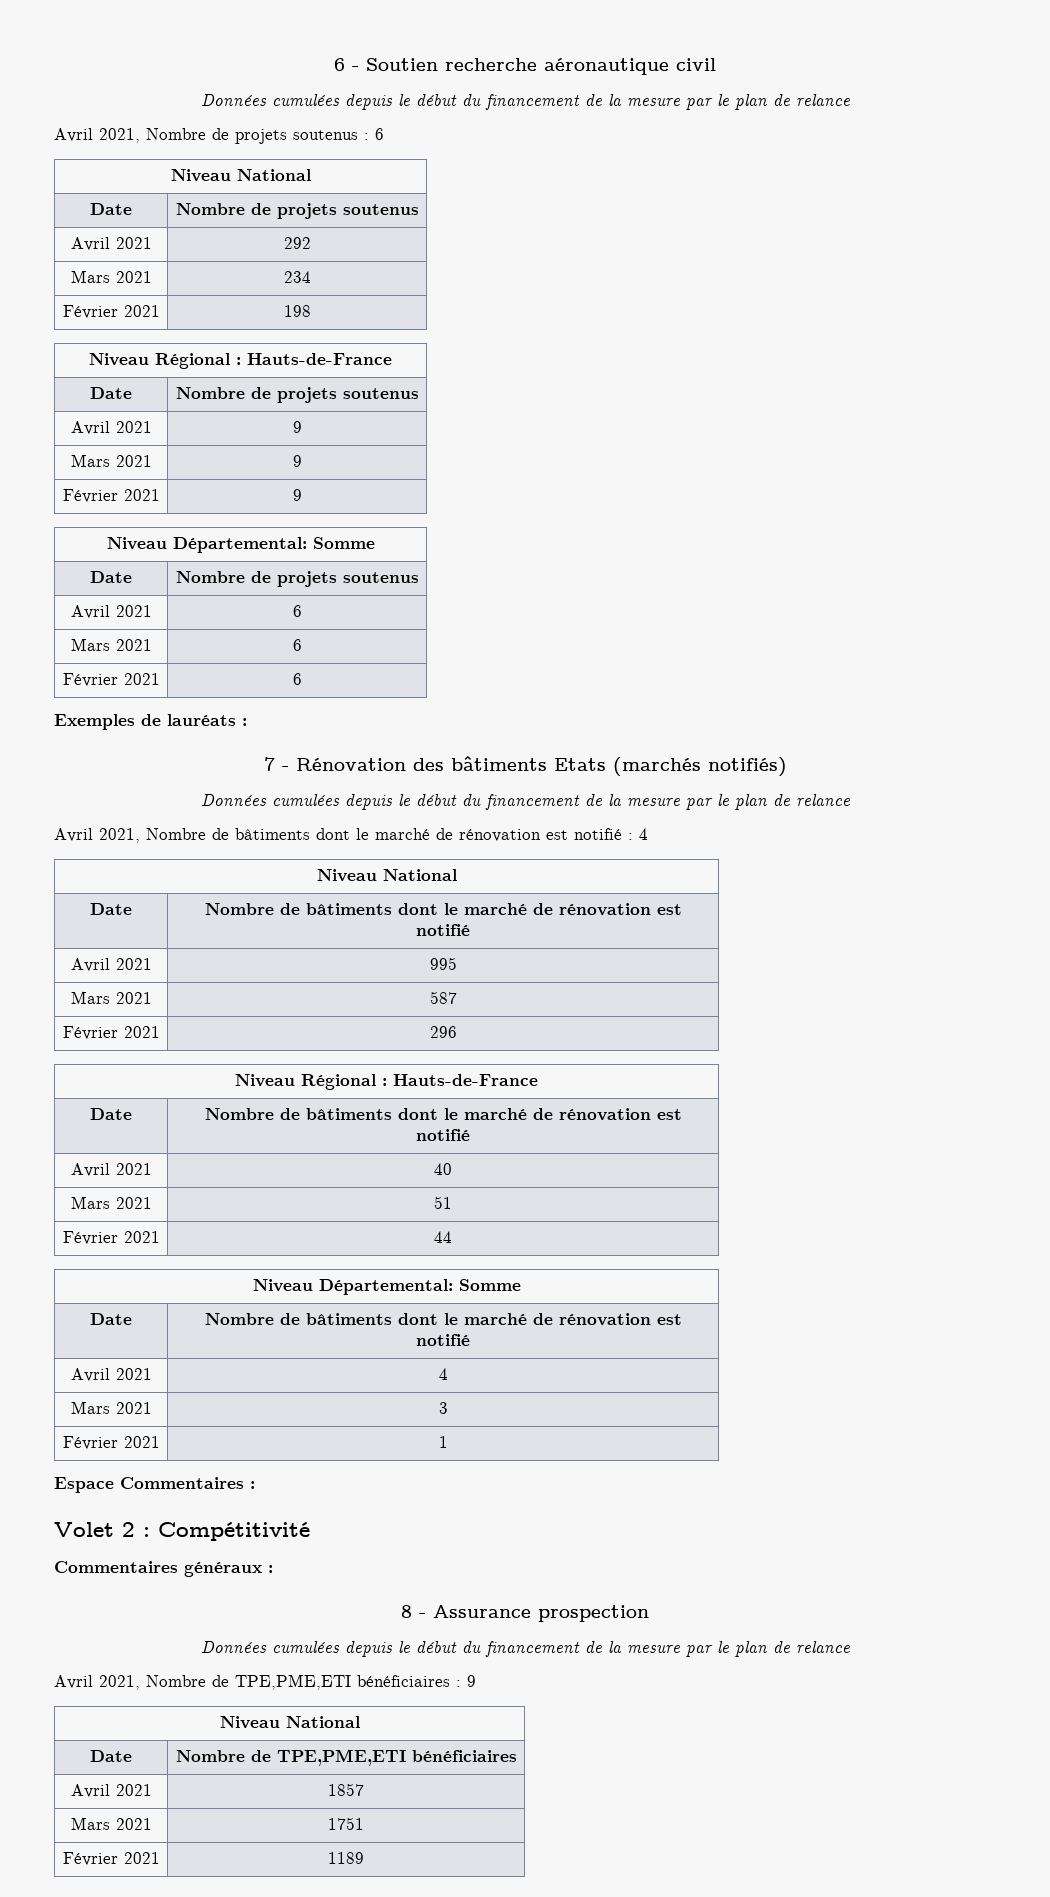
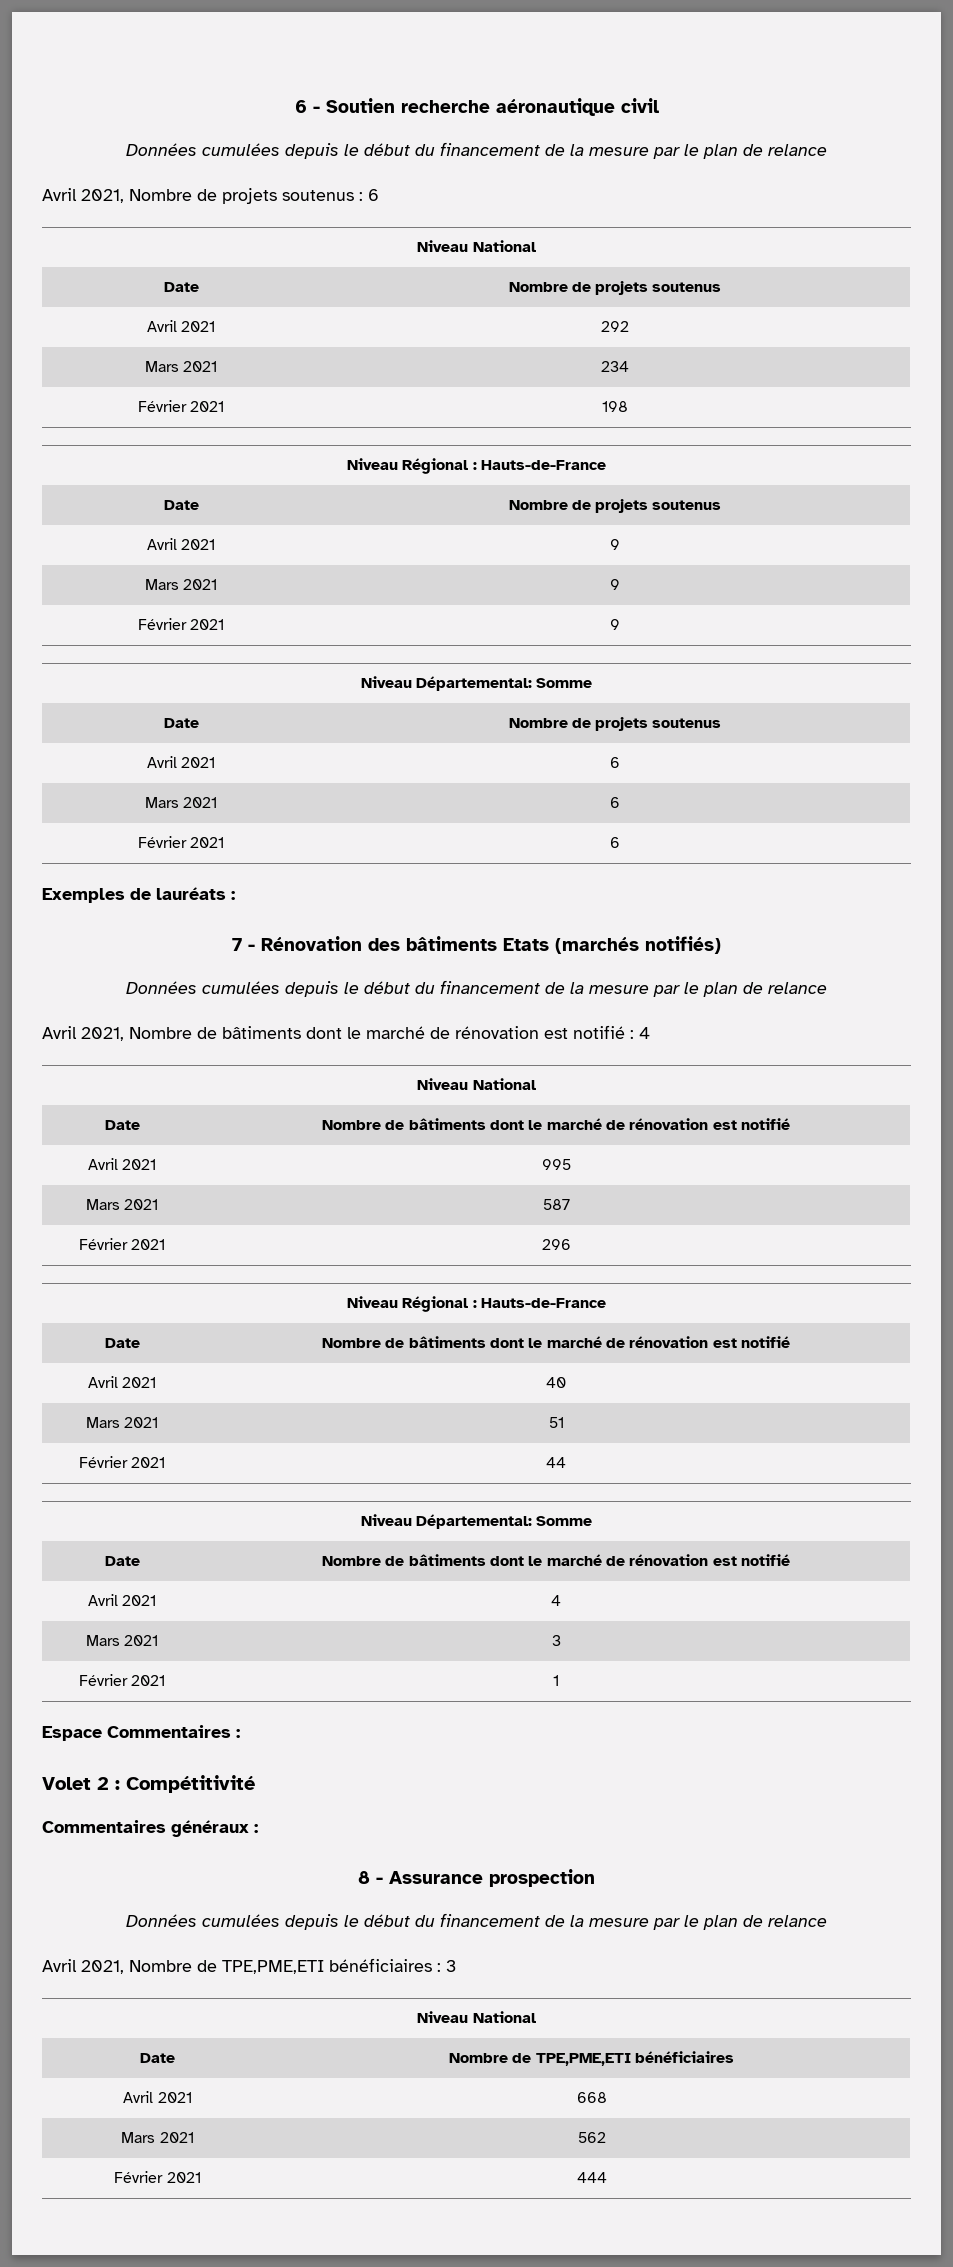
- Avril 2021, Nombre de TPE,PME,ETI bénéficiaires : 9
+ Avril 2021, Nombre de TPE,PME,ETI bénéficiaires : 3
- Avril 2021 | 1857
- Mars 2021 | 1751
- Février 2021 | 1189
+ Avril 2021 | 668
+ Mars 2021 | 562
+ Février 2021 | 444

